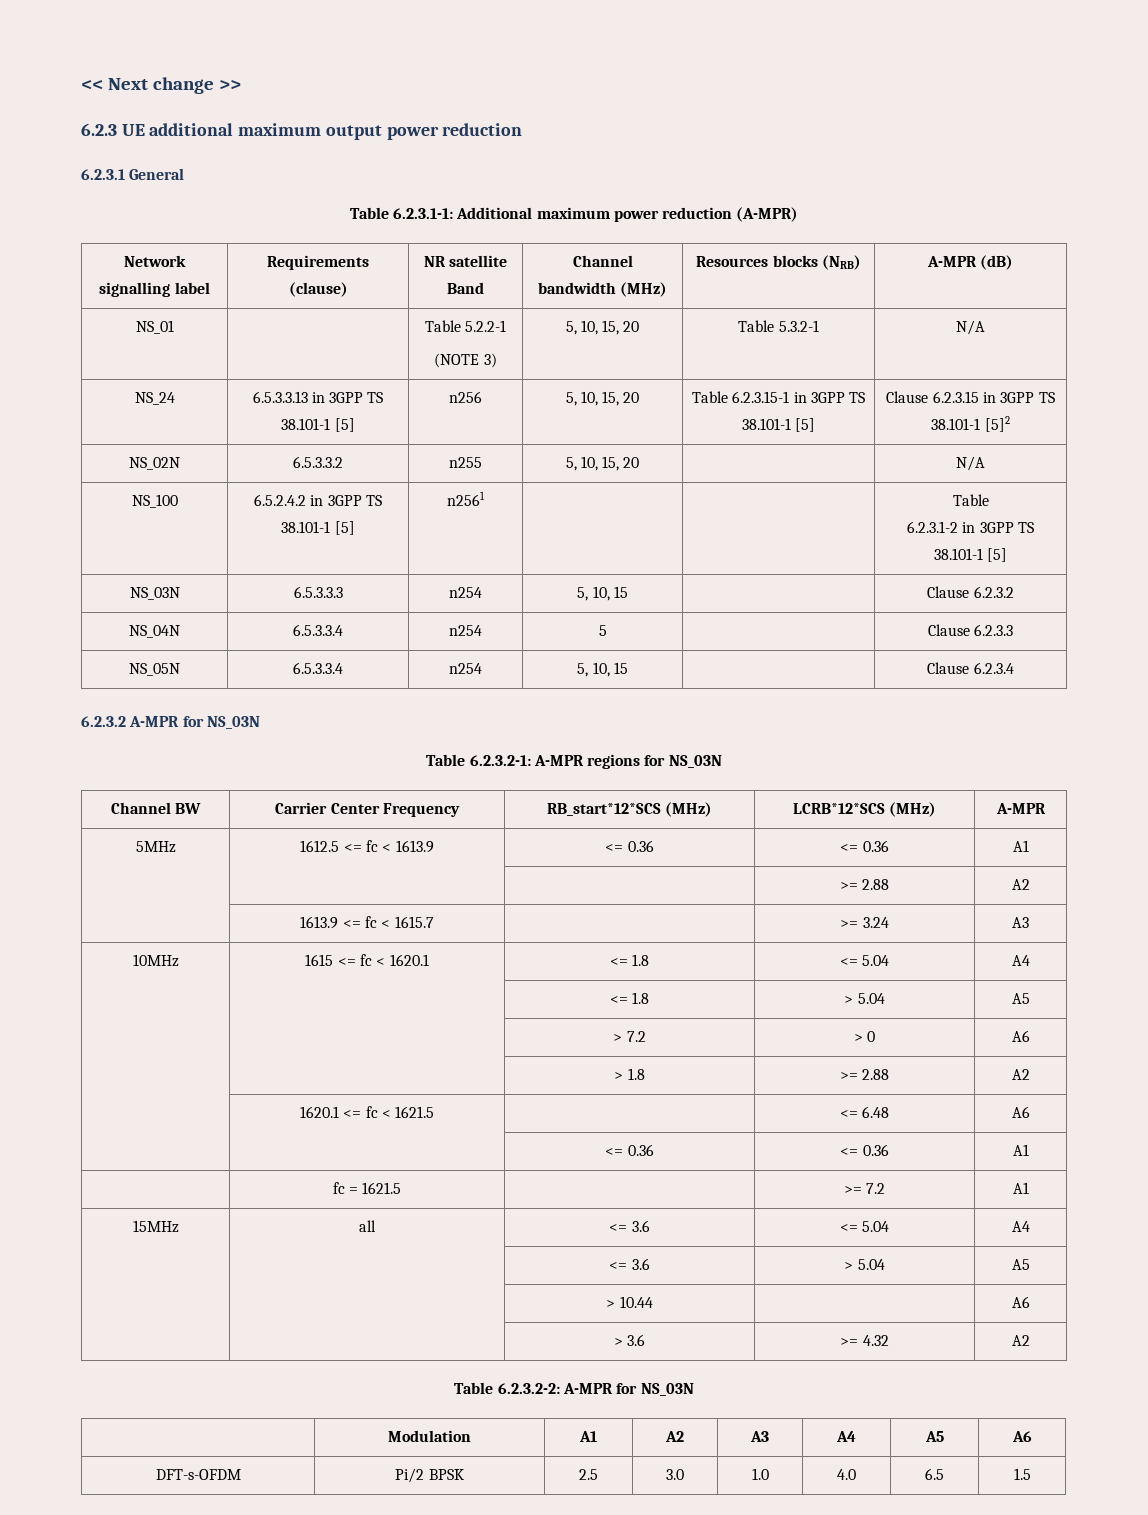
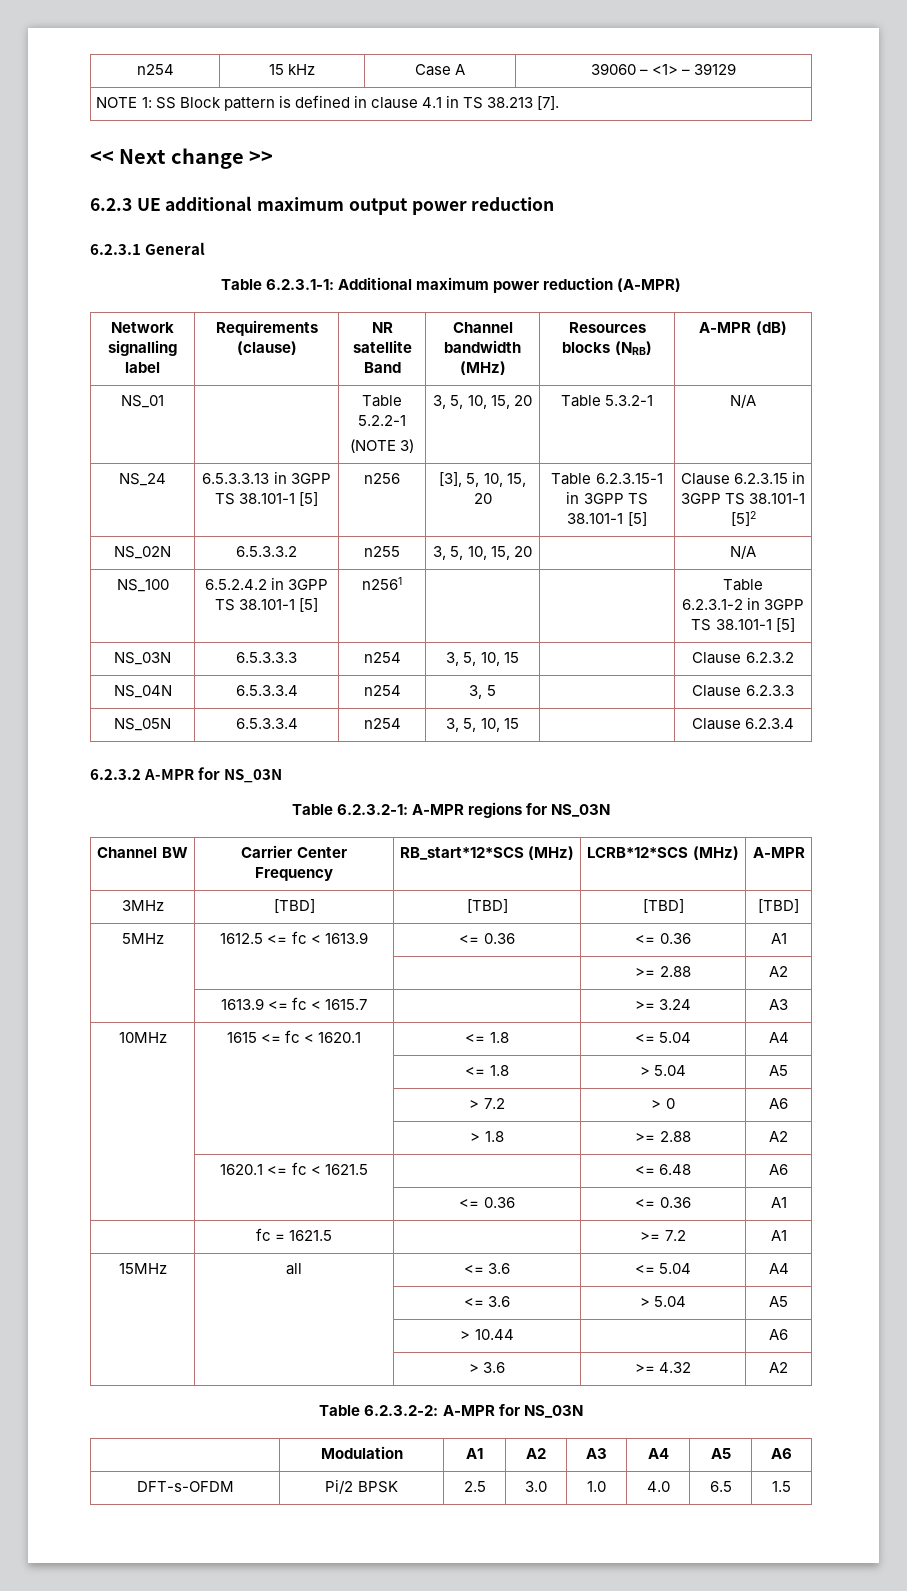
+ n254 | 15 kHz | Case A | 39060 – <1> – 39129
+ NOTE 1: SS Block pattern is defined in clause 4.1 in TS 38.213 [7].
  NS_01 | | Table 5.2.2-1
- (NOTE 3) | 5, 10, 15, 20 | Table 5.3.2-1 | N/A
+ (NOTE 3) | 3, 5, 10, 15, 20 | Table 5.3.2-1 | N/A
- NS_24 | 6.5.3.3.13 in 3GPP TS 38.101-1 [5] | n256 | 5, 10, 15, 20 | Table 6.2.3.15-1 in 3GPP TS 38.101-1 [5] | Clause 6.2.3.15 in 3GPP TS 38.101-1 [5]2
+ NS_24 | 6.5.3.3.13 in 3GPP TS 38.101-1 [5] | n256 | [3], 5, 10, 15, 20 | Table 6.2.3.15-1 in 3GPP TS 38.101-1 [5] | Clause 6.2.3.15 in 3GPP TS 38.101-1 [5]2
- NS_02N | 6.5.3.3.2 | n255 | 5, 10, 15, 20 | | N/A
+ NS_02N | 6.5.3.3.2 | n255 | 3, 5, 10, 15, 20 | | N/A
- NS_03N | 6.5.3.3.3 | n254 | 5, 10, 15 | | Clause 6.2.3.2
+ NS_03N | 6.5.3.3.3 | n254 | 3, 5, 10, 15 | | Clause 6.2.3.2
- NS_04N | 6.5.3.3.4 | n254 | 5 | | Clause 6.2.3.3
+ NS_04N | 6.5.3.3.4 | n254 | 3, 5 | | Clause 6.2.3.3
- NS_05N | 6.5.3.3.4 | n254 | 5, 10, 15 | | Clause 6.2.3.4
+ NS_05N | 6.5.3.3.4 | n254 | 3, 5, 10, 15 | | Clause 6.2.3.4
+ 3MHz | [TBD] | [TBD] | [TBD] | [TBD]

